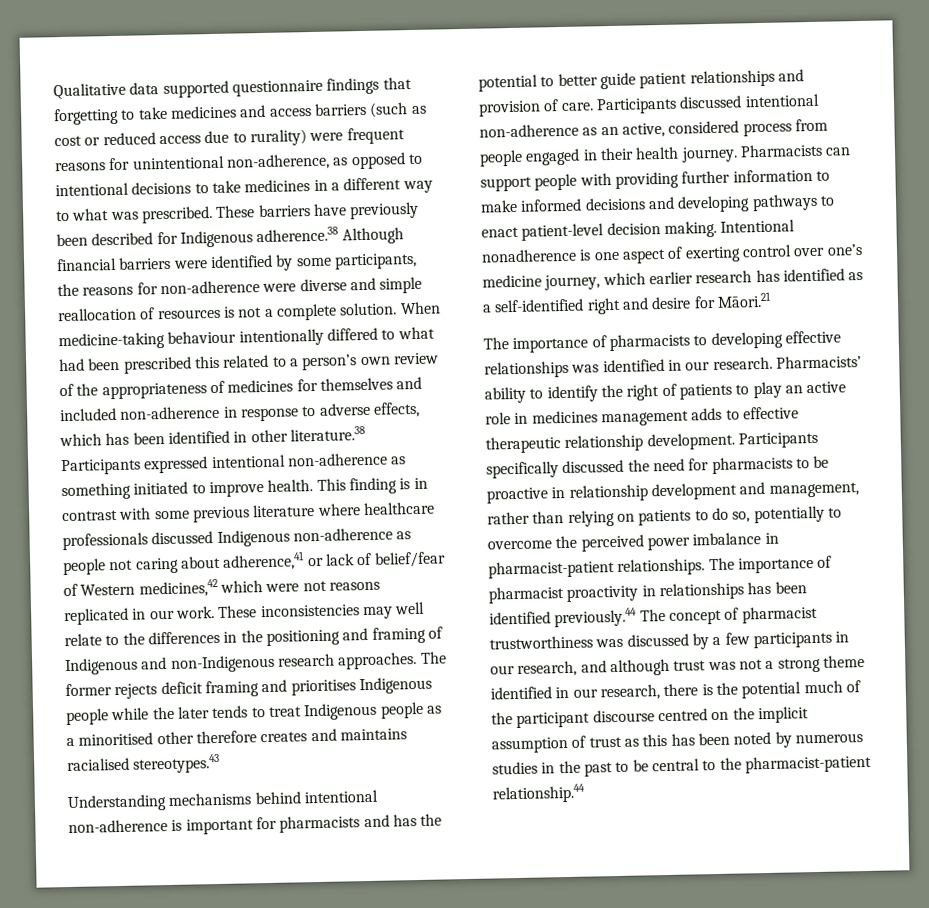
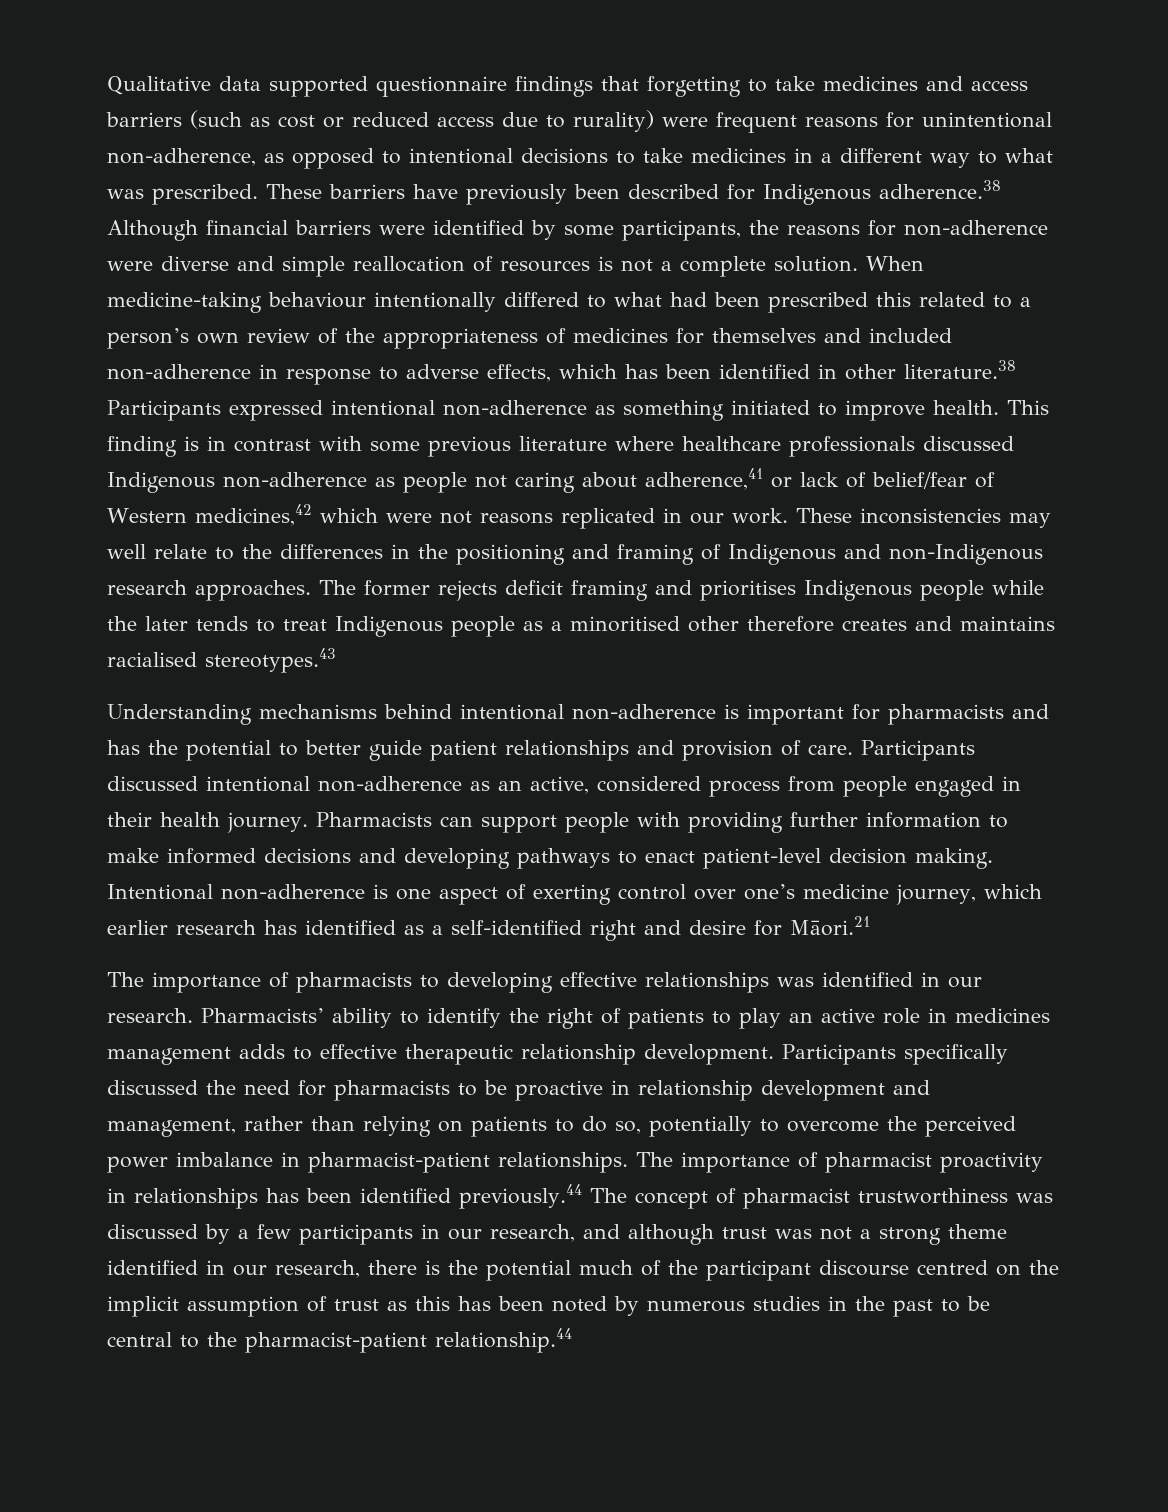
- Intentional nonadherence is one aspect of exerting control over one’s medicine journey, which earlier research has identified as a self-identified right and desire for Māori.21
+ Intentional non-adherence is one aspect of exerting control over one’s medicine journey, which earlier research has identified as a self-identified right and desire for Māori.21

